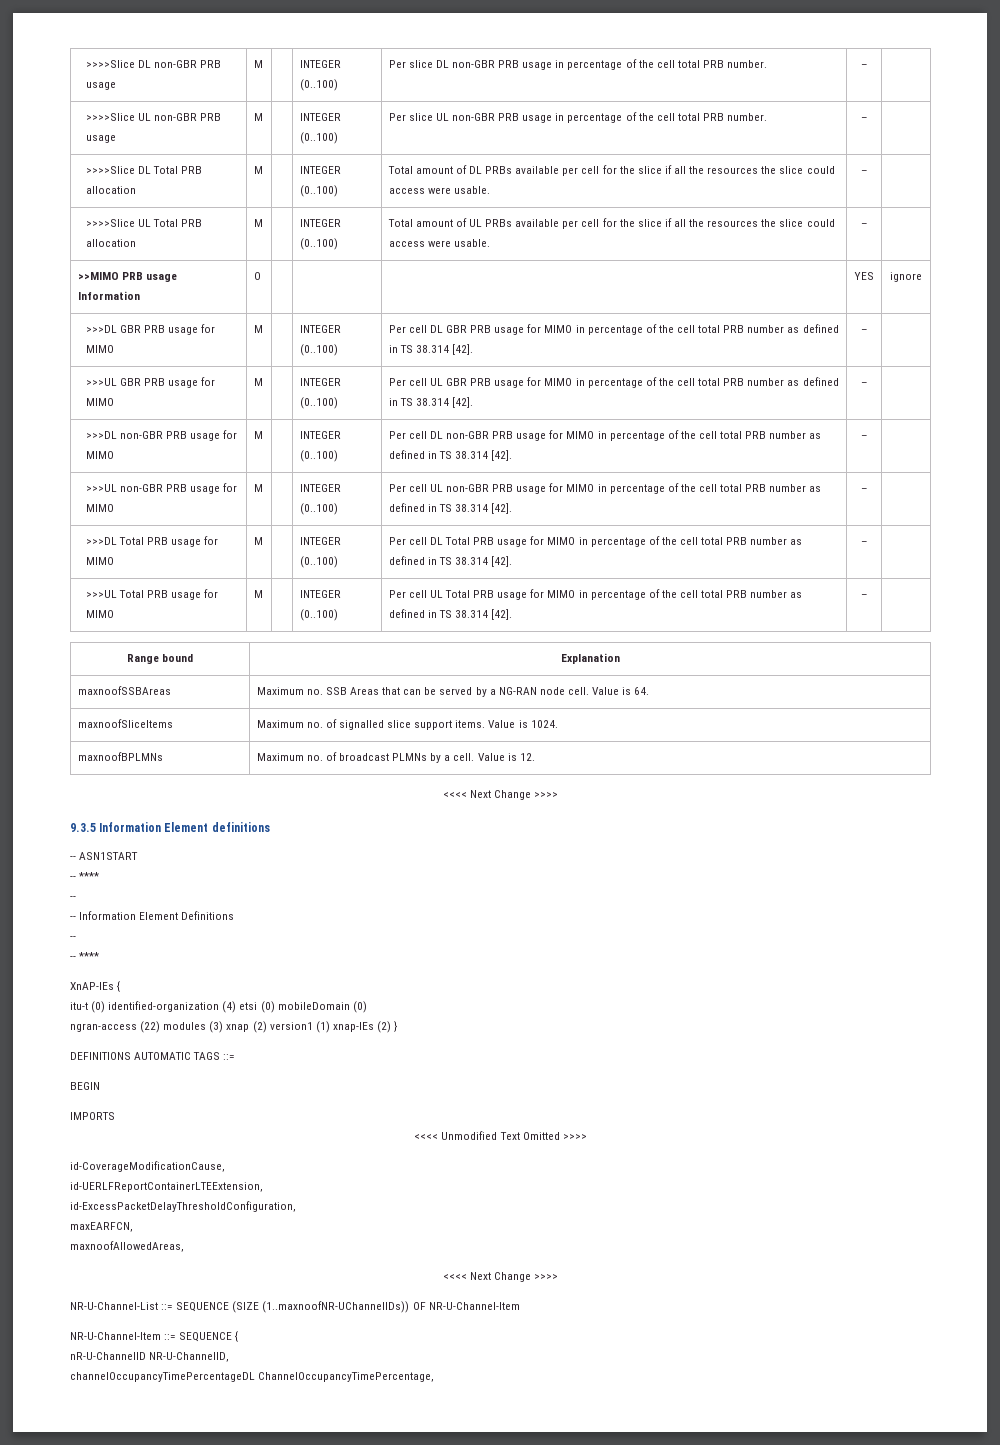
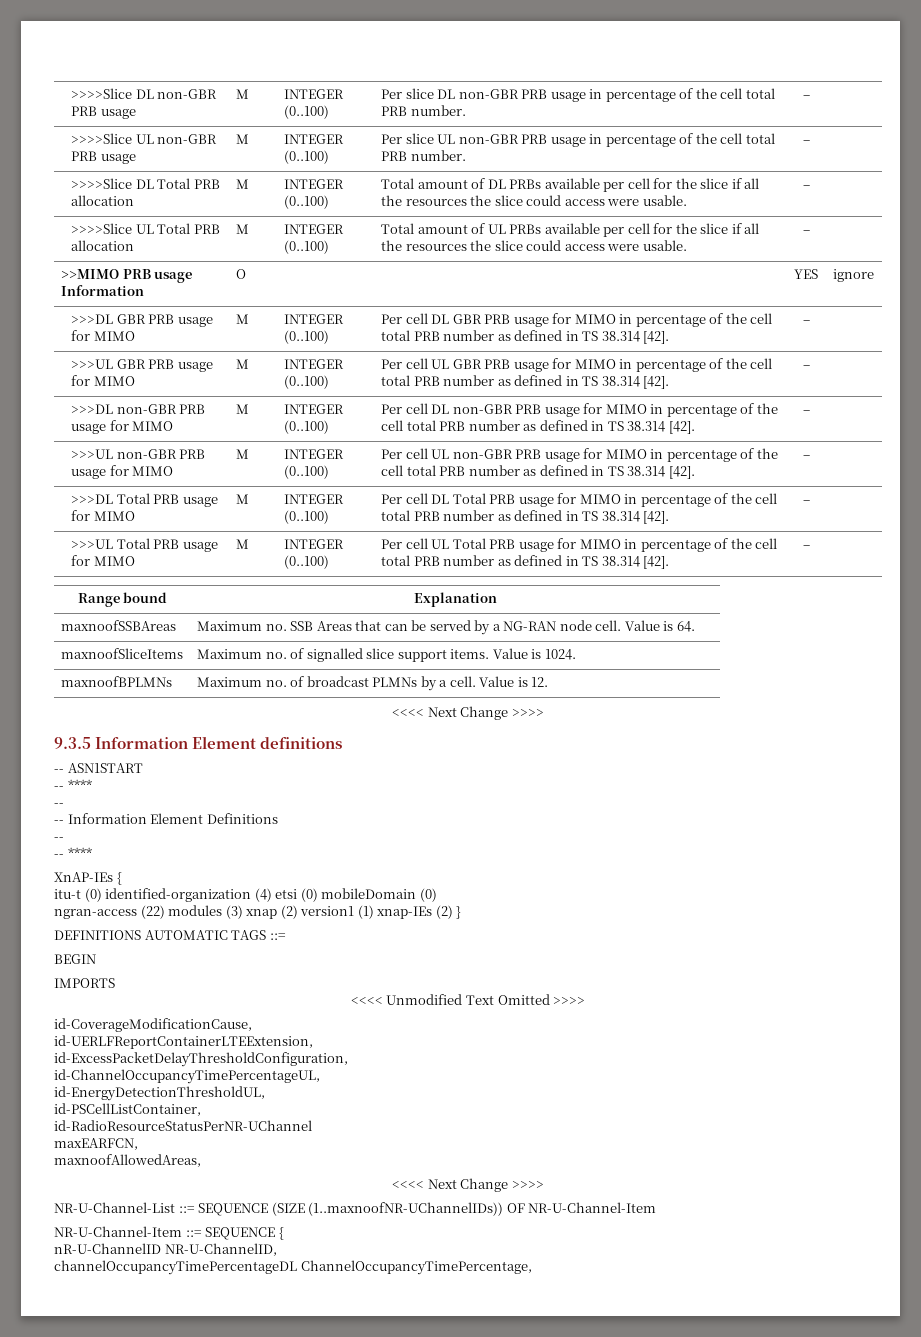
+ id-ChannelOccupancyTimePercentageUL,
+ id-EnergyDetectionThresholdUL,
+ id-PSCellListContainer,
+ id-RadioResourceStatusPerNR-UChannel

